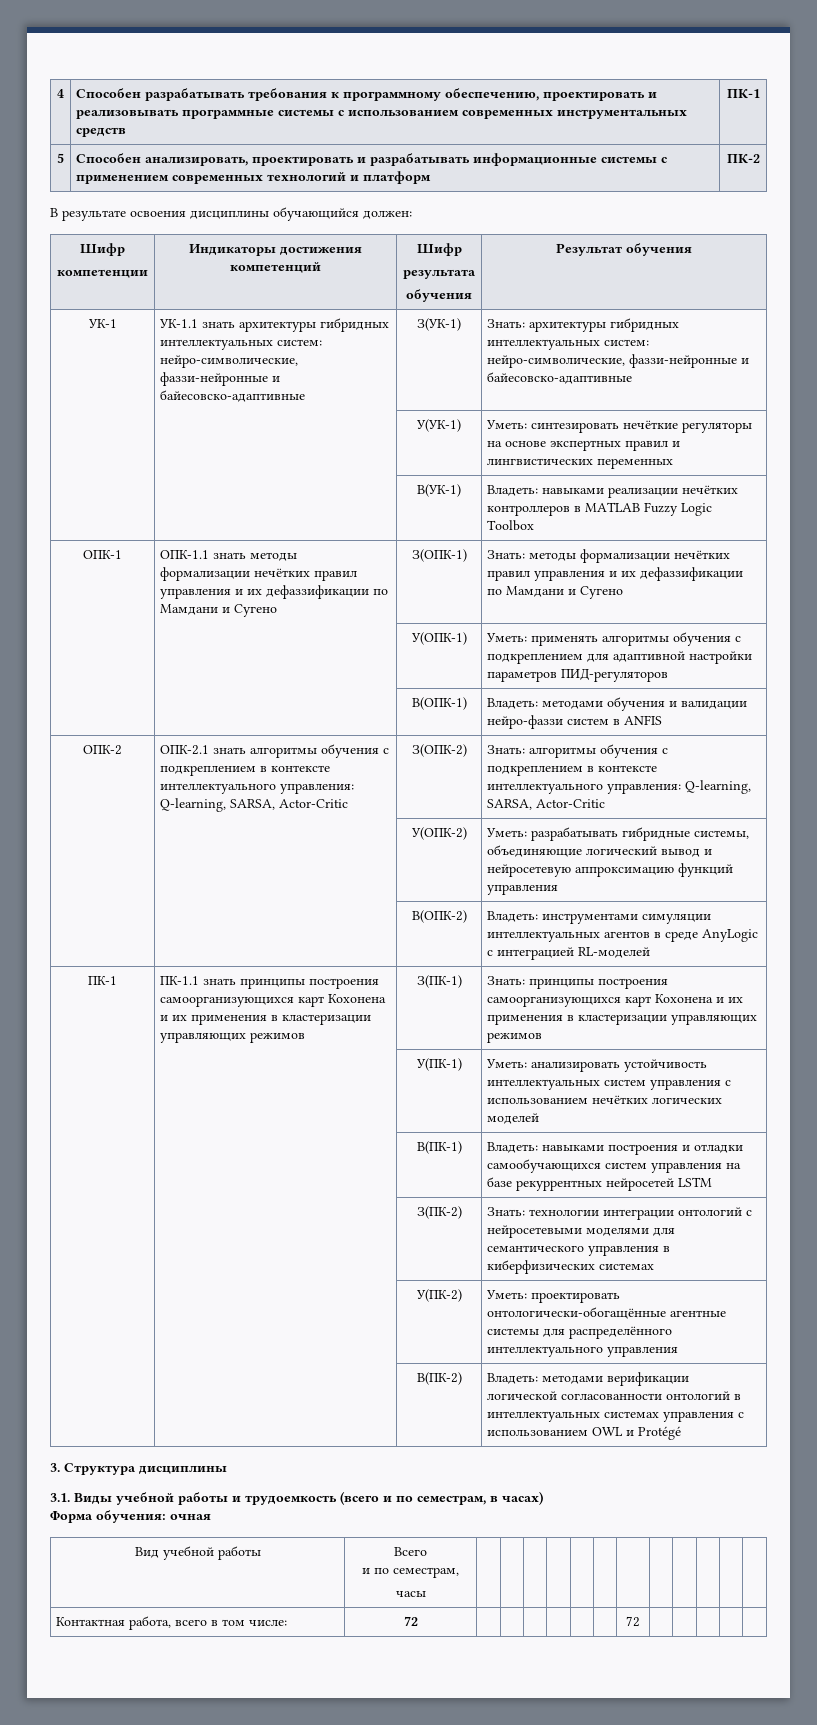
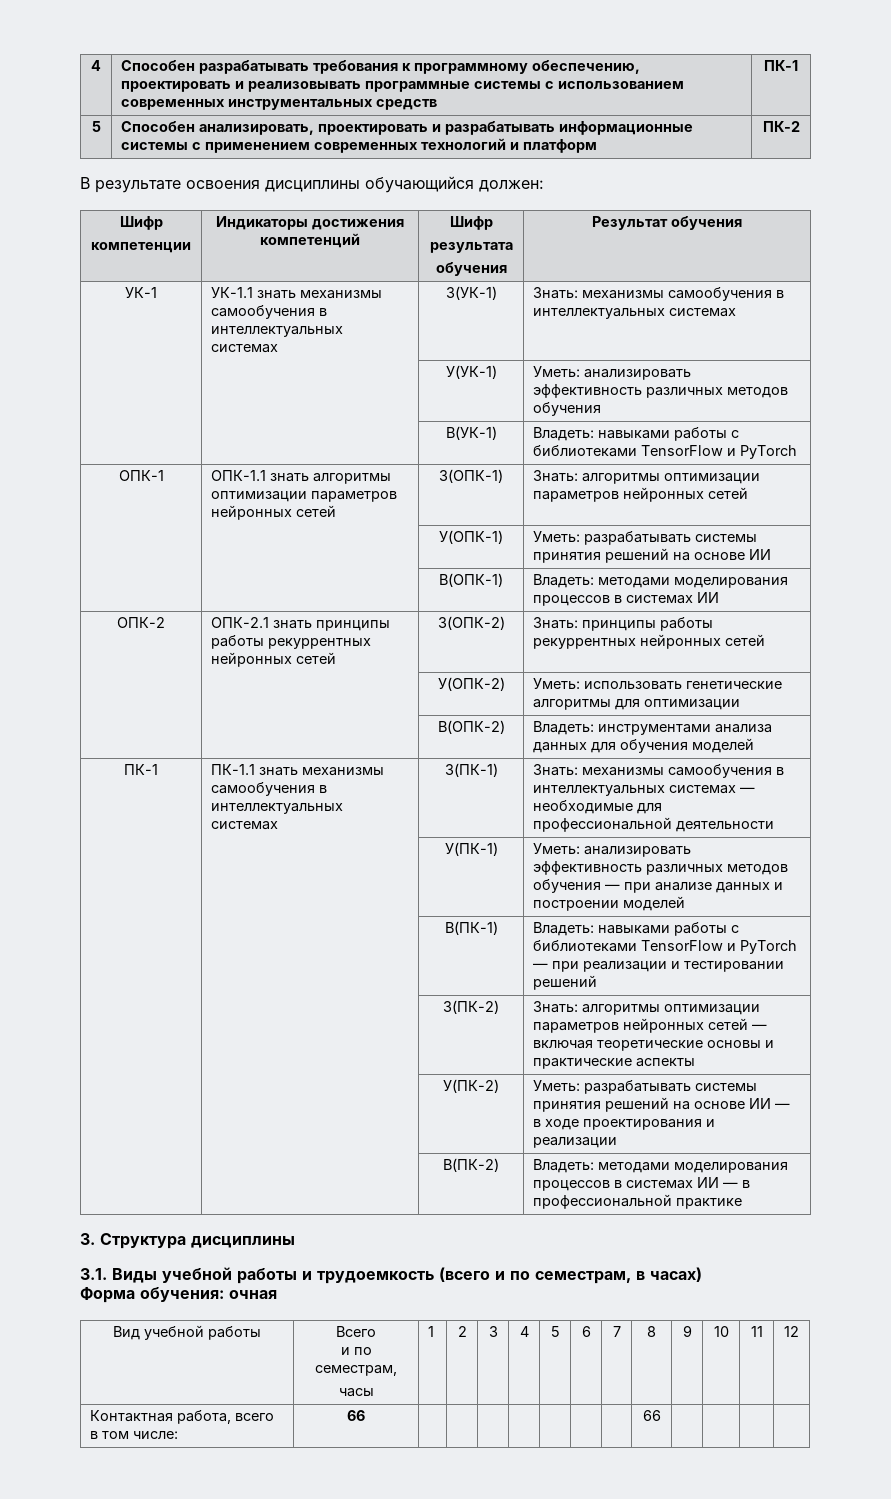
- УК-1 | УК-1.1 знать архитектуры гибридных интеллектуальных систем: нейро-символические, фаззи-нейронные и байесовско-адаптивные | З(УК-1) | Знать: архитектуры гибридных интеллектуальных систем: нейро-символические, фаззи-нейронные и байесовско-адаптивные
- | | У(УК-1) | Уметь: синтезировать нечёткие регуляторы на основе экспертных правил и лингвистических переменных
- | | В(УК-1) | Владеть: навыками реализации нечётких контроллеров в MATLAB Fuzzy Logic Toolbox
- ОПК-1 | ОПК-1.1 знать методы формализации нечётких правил управления и их дефаззификации по Мамдани и Сугено | З(ОПК-1) | Знать: методы формализации нечётких правил управления и их дефаззификации по Мамдани и Сугено
- | | У(ОПК-1) | Уметь: применять алгоритмы обучения с подкреплением для адаптивной настройки параметров ПИД-регуляторов
- | | В(ОПК-1) | Владеть: методами обучения и валидации нейро-фаззи систем в ANFIS
- ОПК-2 | ОПК-2.1 знать алгоритмы обучения с подкреплением в контексте интеллектуального управления: Q-learning, SARSA, Actor-Critic | З(ОПК-2) | Знать: алгоритмы обучения с подкреплением в контексте интеллектуального управления: Q-learning, SARSA, Actor-Critic
- | | У(ОПК-2) | Уметь: разрабатывать гибридные системы, объединяющие логический вывод и нейросетевую аппроксимацию функций управления
- | | В(ОПК-2) | Владеть: инструментами симуляции интеллектуальных агентов в среде AnyLogic с интеграцией RL-моделей
- ПК-1 | ПК-1.1 знать принципы построения самоорганизующихся карт Кохонена и их применения в кластеризации управляющих режимов | З(ПК-1) | Знать: принципы построения самоорганизующихся карт Кохонена и их применения в кластеризации управляющих режимов
- | | У(ПК-1) | Уметь: анализировать устойчивость интеллектуальных систем управления с использованием нечётких логических моделей
- | | В(ПК-1) | Владеть: навыками построения и отладки самообучающихся систем управления на базе рекуррентных нейросетей LSTM
- | | З(ПК-2) | Знать: технологии интеграции онтологий с нейросетевыми моделями для семантического управления в киберфизических системах
- | | У(ПК-2) | Уметь: проектировать онтологически-обогащённые агентные системы для распределённого интеллектуального управления
- | | В(ПК-2) | Владеть: методами верификации логической согласованности онтологий в интеллектуальных системах управления с использованием OWL и Protégé
+ УК-1 | УК-1.1 знать механизмы самообучения в интеллектуальных системах | З(УК-1) | Знать: механизмы самообучения в интеллектуальных системах
+ | | У(УК-1) | Уметь: анализировать эффективность различных методов обучения
+ | | В(УК-1) | Владеть: навыками работы с библиотеками TensorFlow и PyTorch
+ ОПК-1 | ОПК-1.1 знать алгоритмы оптимизации параметров нейронных сетей | З(ОПК-1) | Знать: алгоритмы оптимизации параметров нейронных сетей
+ | | У(ОПК-1) | Уметь: разрабатывать системы принятия решений на основе ИИ
+ | | В(ОПК-1) | Владеть: методами моделирования процессов в системах ИИ
+ ОПК-2 | ОПК-2.1 знать принципы работы рекуррентных нейронных сетей | З(ОПК-2) | Знать: принципы работы рекуррентных нейронных сетей
+ | | У(ОПК-2) | Уметь: использовать генетические алгоритмы для оптимизации
+ | | В(ОПК-2) | Владеть: инструментами анализа данных для обучения моделей
+ ПК-1 | ПК-1.1 знать механизмы самообучения в интеллектуальных системах | З(ПК-1) | Знать: механизмы самообучения в интеллектуальных системах — необходимые для профессиональной деятельности
+ | | У(ПК-1) | Уметь: анализировать эффективность различных методов обучения — при анализе данных и построении моделей
+ | | В(ПК-1) | Владеть: навыками работы с библиотеками TensorFlow и PyTorch — при реализации и тестировании решений
+ | | З(ПК-2) | Знать: алгоритмы оптимизации параметров нейронных сетей — включая теоретические основы и практические аспекты
+ | | У(ПК-2) | Уметь: разрабатывать системы принятия решений на основе ИИ — в ходе проектирования и реализации
+ | | В(ПК-2) | Владеть: методами моделирования процессов в системах ИИ — в профессиональной практике
  Вид учебной работы | Всего
  и по семестрам,
- часы | | | | | | | | | | | |
- Контактная работа, всего в том числе: | 72 | | | | | | | 72 | | | | |
+ часы | 1 | 2 | 3 | 4 | 5 | 6 | 7 | 8 | 9 | 10 | 11 | 12
+ Контактная работа, всего в том числе: | 66 | | | | | | | | 66 | | | |

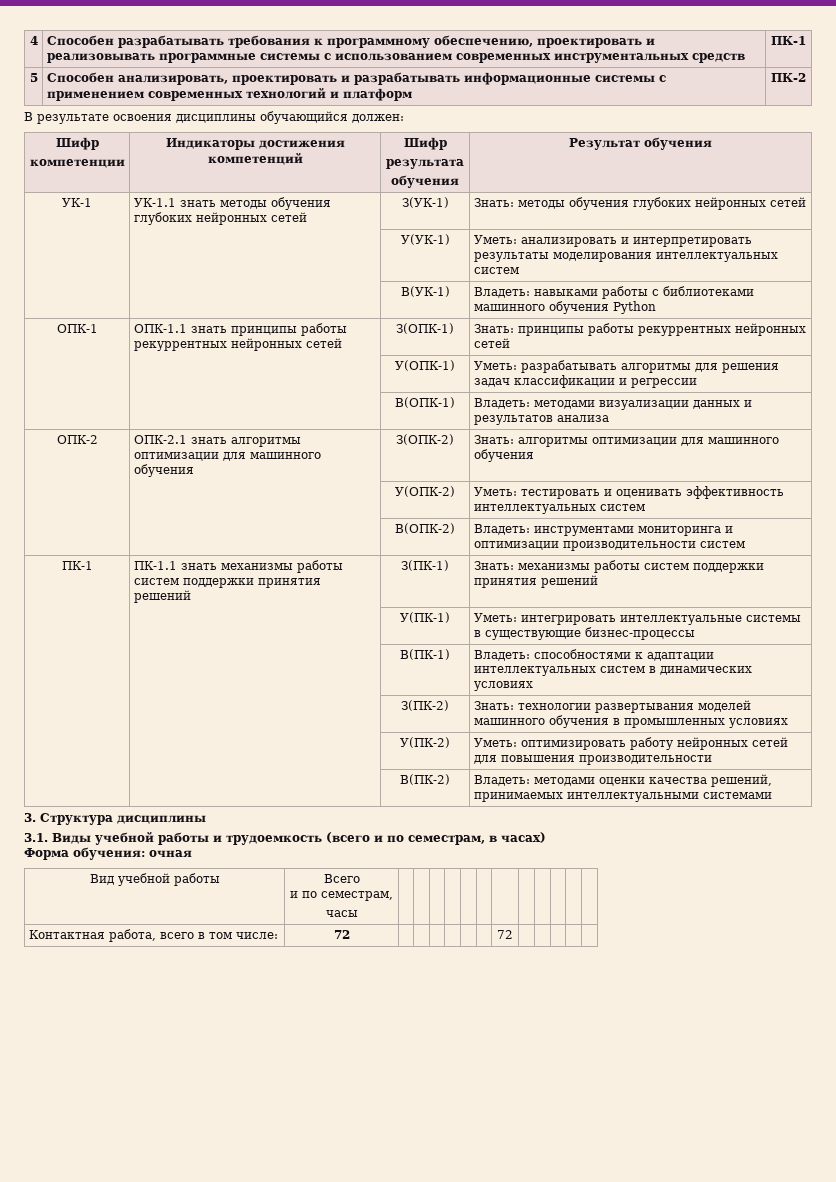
- УК-1 | УК-1.1 знать механизмы самообучения в интеллектуальных системах | З(УК-1) | Знать: механизмы самообучения в интеллектуальных системах
- | | У(УК-1) | Уметь: анализировать эффективность различных методов обучения
+ УК-1 | УК-1.1 знать методы обучения глубоких нейронных сетей | З(УК-1) | Знать: методы обучения глубоких нейронных сетей
+ | | У(УК-1) | Уметь: анализировать и интерпретировать результаты моделирования интеллектуальных систем
- | | В(УК-1) | Владеть: навыками работы с библиотеками TensorFlow и PyTorch
+ | | В(УК-1) | Владеть: навыками работы с библиотеками машинного обучения Python
- ОПК-1 | ОПК-1.1 знать алгоритмы оптимизации параметров нейронных сетей | З(ОПК-1) | Знать: алгоритмы оптимизации параметров нейронных сетей
- | | У(ОПК-1) | Уметь: разрабатывать системы принятия решений на основе ИИ
- | | В(ОПК-1) | Владеть: методами моделирования процессов в системах ИИ
- ОПК-2 | ОПК-2.1 знать принципы работы рекуррентных нейронных сетей | З(ОПК-2) | Знать: принципы работы рекуррентных нейронных сетей
+ ОПК-1 | ОПК-1.1 знать принципы работы рекуррентных нейронных сетей | З(ОПК-1) | Знать: принципы работы рекуррентных нейронных сетей
- | | У(ОПК-2) | Уметь: использовать генетические алгоритмы для оптимизации
- | | В(ОПК-2) | Владеть: инструментами анализа данных для обучения моделей
- ПК-1 | ПК-1.1 знать механизмы самообучения в интеллектуальных системах | З(ПК-1) | Знать: механизмы самообучения в интеллектуальных системах — необходимые для профессиональной деятельности
- | | У(ПК-1) | Уметь: анализировать эффективность различных методов обучения — при анализе данных и построении моделей
- | | В(ПК-1) | Владеть: навыками работы с библиотеками TensorFlow и PyTorch — при реализации и тестировании решений
- | | З(ПК-2) | Знать: алгоритмы оптимизации параметров нейронных сетей — включая теоретические основы и практические аспекты
- | | У(ПК-2) | Уметь: разрабатывать системы принятия решений на основе ИИ — в ходе проектирования и реализации
- | | В(ПК-2) | Владеть: методами моделирования процессов в системах ИИ — в профессиональной практике
+ | | У(ОПК-1) | Уметь: разрабатывать алгоритмы для решения задач классификации и регрессии
+ | | В(ОПК-1) | Владеть: методами визуализации данных и результатов анализа
+ ОПК-2 | ОПК-2.1 знать алгоритмы оптимизации для машинного обучения | З(ОПК-2) | Знать: алгоритмы оптимизации для машинного обучения
+ | | У(ОПК-2) | Уметь: тестировать и оценивать эффективность интеллектуальных систем
+ | | В(ОПК-2) | Владеть: инструментами мониторинга и оптимизации производительности систем
+ ПК-1 | ПК-1.1 знать механизмы работы систем поддержки принятия решений | З(ПК-1) | Знать: механизмы работы систем поддержки принятия решений
+ | | У(ПК-1) | Уметь: интегрировать интеллектуальные системы в существующие бизнес-процессы
+ | | В(ПК-1) | Владеть: способностями к адаптации интеллектуальных систем в динамических условиях
+ | | З(ПК-2) | Знать: технологии развертывания моделей машинного обучения в промышленных условиях
+ | | У(ПК-2) | Уметь: оптимизировать работу нейронных сетей для повышения производительности
+ | | В(ПК-2) | Владеть: методами оценки качества решений, принимаемых интеллектуальными системами
  Вид учебной работы | Всего
  и по семестрам,
- часы | 1 | 2 | 3 | 4 | 5 | 6 | 7 | 8 | 9 | 10 | 11 | 12
+ часы | | | | | | | | | | | |
- Контактная работа, всего в том числе: | 66 | | | | | | | | 66 | | | |
+ Контактная работа, всего в том числе: | 72 | | | | | | | 72 | | | | |

